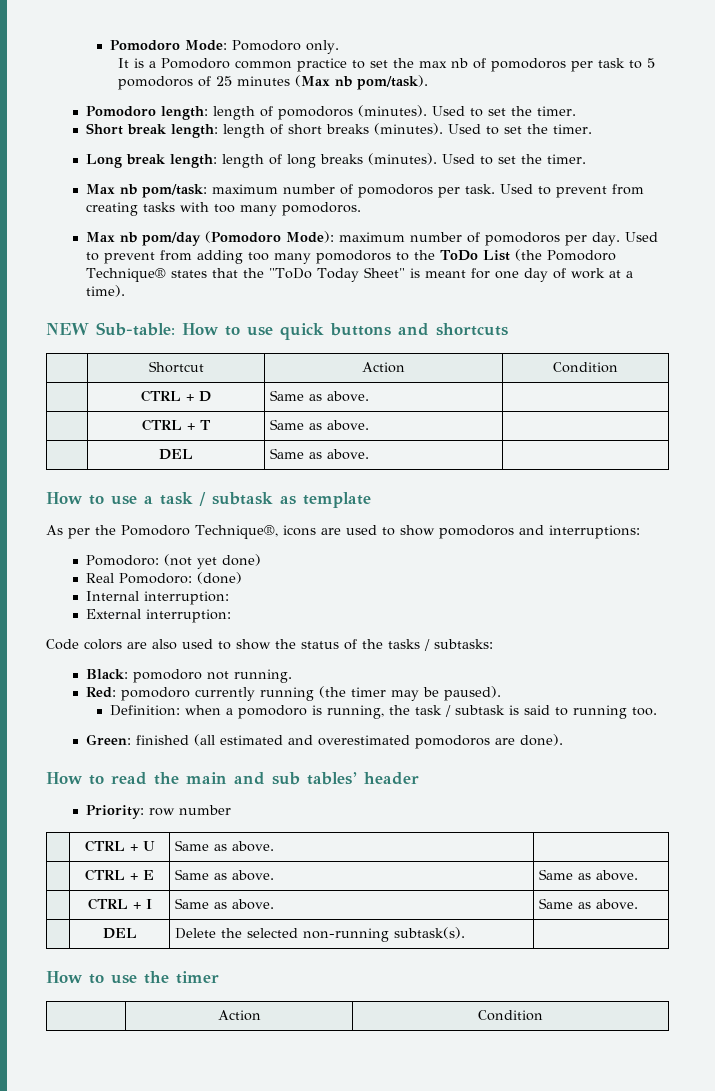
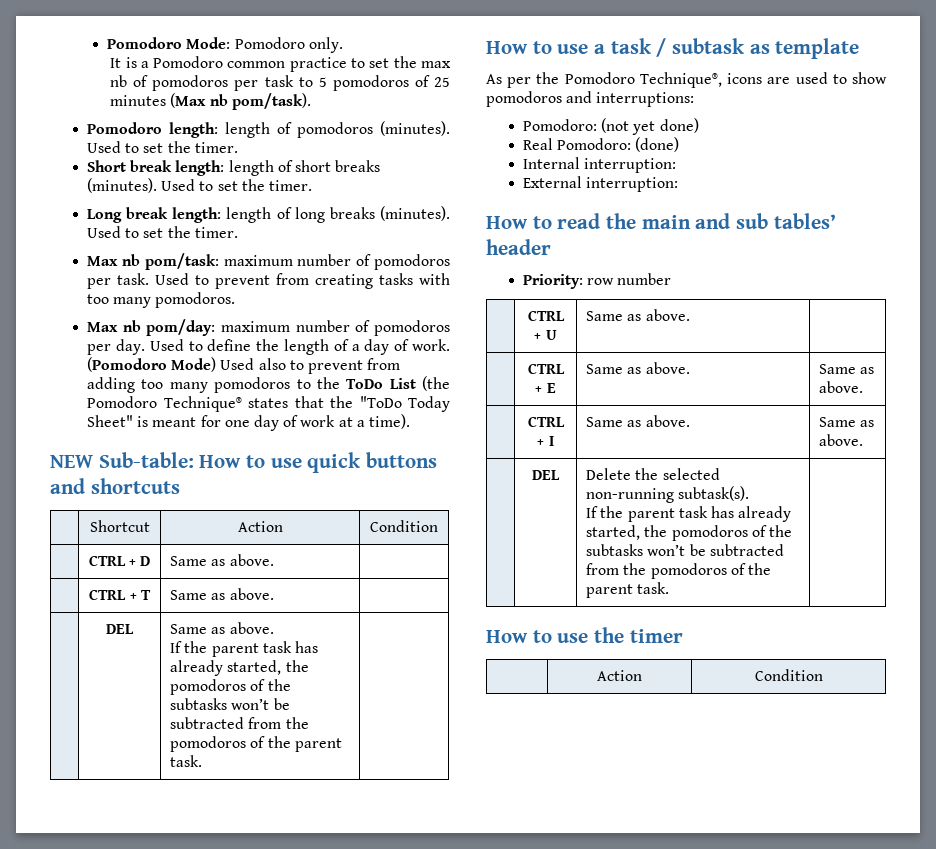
- Max nb pom/day (Pomodoro Mode): maximum number of pomodoros per day.
+ Max nb pom/day: maximum number of pomodoros per day.
- Used to prevent from adding too many pomodoros to the ToDo List (the Pomodoro Technique® states that the "ToDo Today Sheet" is meant for one day of work at a time).
+ Used to define the length of a day of work. (Pomodoro Mode) Used also to prevent from adding too many pomodoros to the ToDo List (the Pomodoro Technique® states that the "ToDo Today Sheet" is meant for one day of work at a time).
- | DEL | Same as above. |
+ | DEL | Same as above.
+ If the parent task has already started, the pomodoros of the subtasks won’t be subtracted from the pomodoros of the parent task. |
- Code colors are also used to show the status of the tasks / subtasks:
- Black: pomodoro not running.
- Red: pomodoro currently running (the timer may be paused).
- Definition: when a pomodoro is running, the task / subtask is said to running too.
- Green: finished (all estimated and overestimated pomodoros are done).
- | DEL | Delete the selected non-running subtask(s). |
+ | DEL | Delete the selected non-running subtask(s).
+ If the parent task has already started, the pomodoros of the subtasks won’t be subtracted from the pomodoros of the parent task. |

